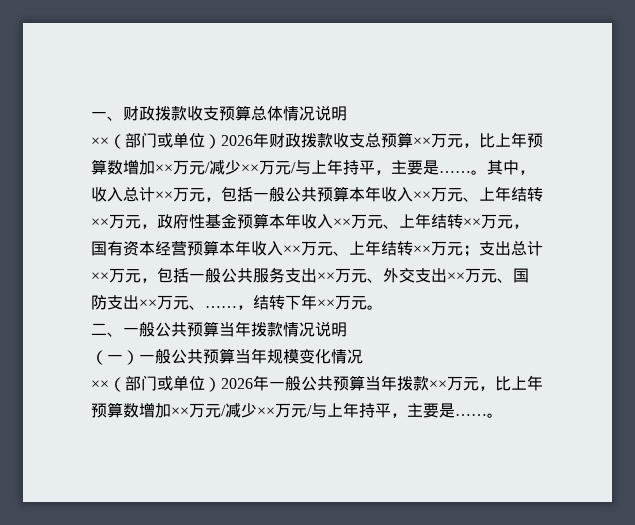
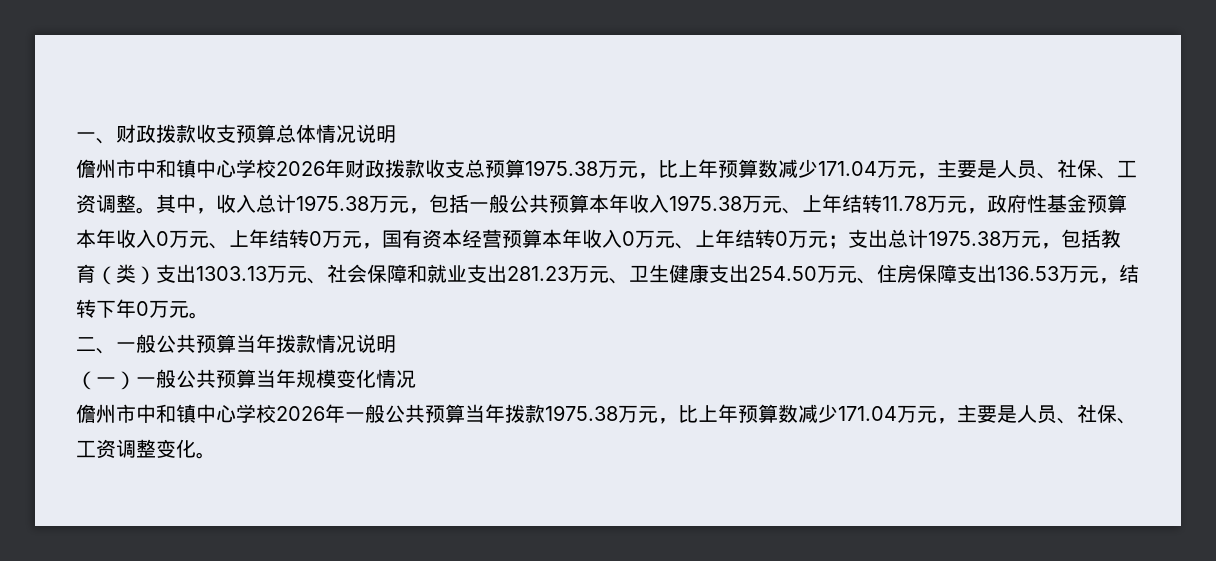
- ××（部门或单位）2026年财政拨款收支总预算××万元，比上年预算数增加××万元/减少××万元/与上年持平，主要是……。
+ 儋州市中和镇中心学校2026年财政拨款收支总预算1975.38万元，比上年预算数减少171.04万元，主要是人员、社保、工资调整。
- 其中，收入总计××万元，包括一般公共预算本年收入××万元、上年结转××万元，政府性基金预算本年收入××万元、上年结转××万元，国有资本经营预算本年收入××万元、上年结转××万元；支出总计××万元，包括一般公共服务支出××万元、外交支出××万元、国防支出××万元、……，结转下年××万元。
+ 其中，收入总计1975.38万元，包括一般公共预算本年收入1975.38万元、上年结转11.78万元，政府性基金预算本年收入0万元、上年结转0万元，国有资本经营预算本年收入0万元、上年结转0万元；支出总计1975.38万元，包括教育（类）支出1303.13万元、社会保障和就业支出281.23万元、卫生健康支出254.50万元、住房保障支出136.53万元，结转下年0万元。
- ××（部门或单位）2026年一般公共预算当年拨款××万元，比上年预算数增加××万元/减少××万元/与上年持平，主要是……。
+ 儋州市中和镇中心学校2026年一般公共预算当年拨款1975.38万元，比上年预算数减少171.04万元，主要是人员、社保、工资调整变化。

